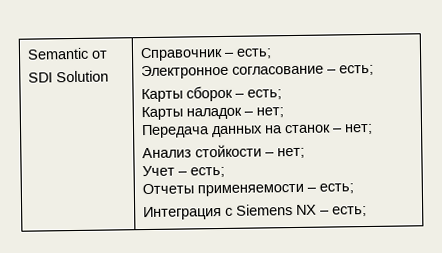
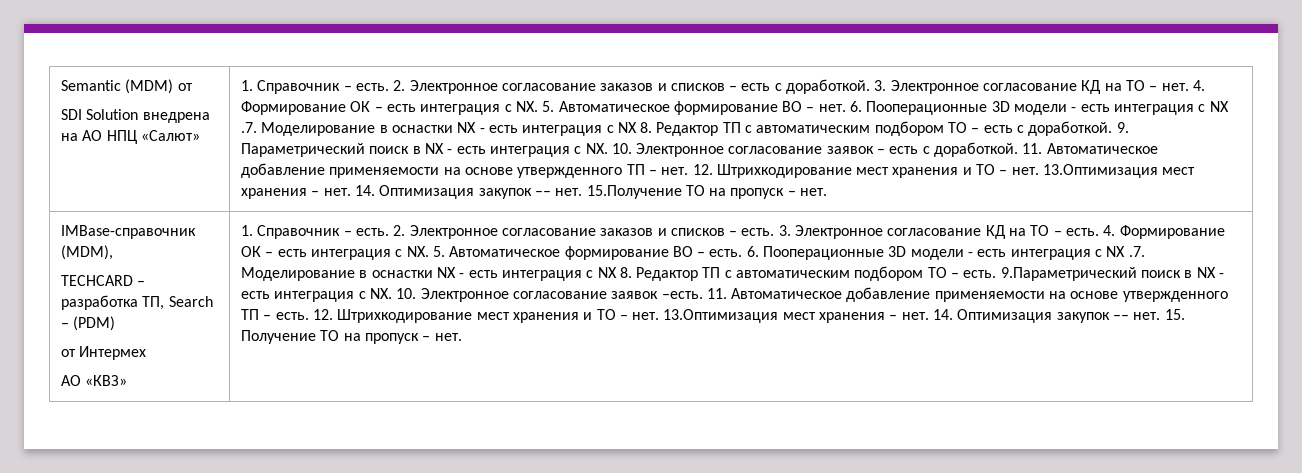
- Semantic от
+ Semantic (MDM) от
- SDI Solution | Справочник – есть;
- Электронное согласование – есть;
- Карты сборок – есть;
- Карты наладок – нет;
- Передача данных на станок – нет;
- Анализ стойкости – нет;
- Учет – есть;
- Отчеты применяемости – есть;
- Интеграция с Siemens NX – есть;
+ SDI Solution внедрена на АО НПЦ «Салют» | 1. Справочник – есть. 2. Электронное согласование заказов и списков – есть с доработкой. 3. Электронное согласование КД на ТО – нет. 4. Формирование ОК – есть интеграция с NX. 5. Автоматическое формирование ВО – нет. 6. Пооперационные 3D модели - есть интеграция с NX .7. Моделирование в оснастки NX - есть интеграция с NX 8. Редактор ТП с автоматическим подбором ТО – есть с доработкой. 9. Параметрический поиск в NX - есть интеграция с NX. 10. Электронное согласование заявок – есть с доработкой. 11. Автоматическое добавление применяемости на основе утвержденного ТП – нет. 12. Штрихкодирование мест хранения и ТО – нет. 13.Оптимизация мест хранения – нет. 14. Оптимизация закупок –– нет. 15.Получение ТО на пропуск – нет.
+ IMBase-справочник (MDM),
+ TECHCARD – разработка ТП, Search – (PDM)
+ от Интермех
+ АО «КВЗ» | 1. Справочник – есть. 2. Электронное согласование заказов и списков – есть. 3. Электронное согласование КД на ТО – есть. 4. Формирование ОК – есть интеграция с NX. 5. Автоматическое формирование ВО – есть. 6. Пооперационные 3D модели - есть интеграция с NX .7. Моделирование в оснастки NX - есть интеграция с NX 8. Редактор ТП с автоматическим подбором ТО – есть. 9.Параметрический поиск в NX - есть интеграция с NX. 10. Электронное согласование заявок –есть. 11. Автоматическое добавление применяемости на основе утвержденного ТП – есть. 12. Штрихкодирование мест хранения и ТО – нет. 13.Оптимизация мест хранения – нет. 14. Оптимизация закупок –– нет. 15. Получение ТО на пропуск – нет.

